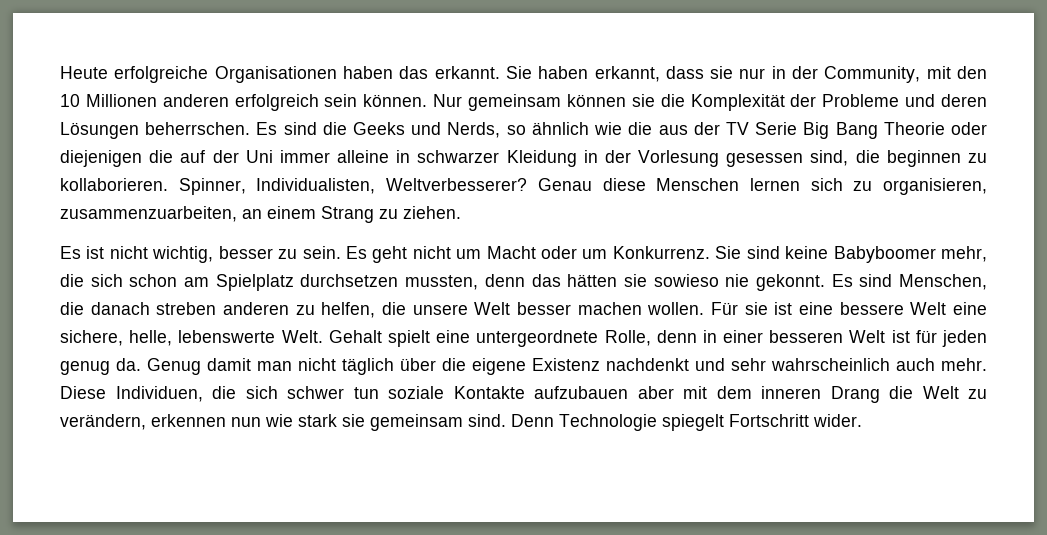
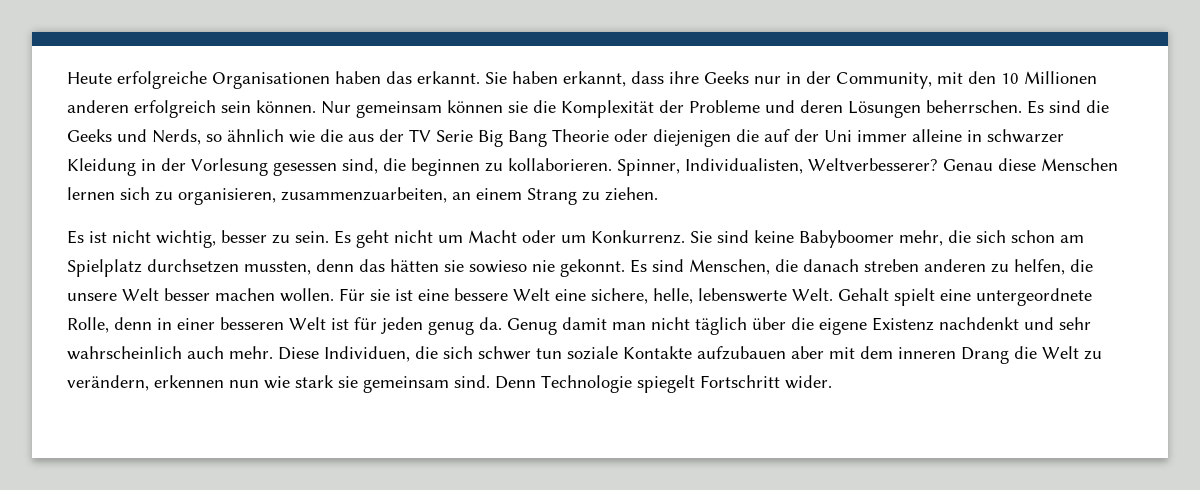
- Sie haben erkannt, dass sie nur in der Community, mit den 10 Millionen anderen erfolgreich sein können.
+ Sie haben erkannt, dass ihre Geeks nur in der Community, mit den 10 Millionen anderen erfolgreich sein können.

